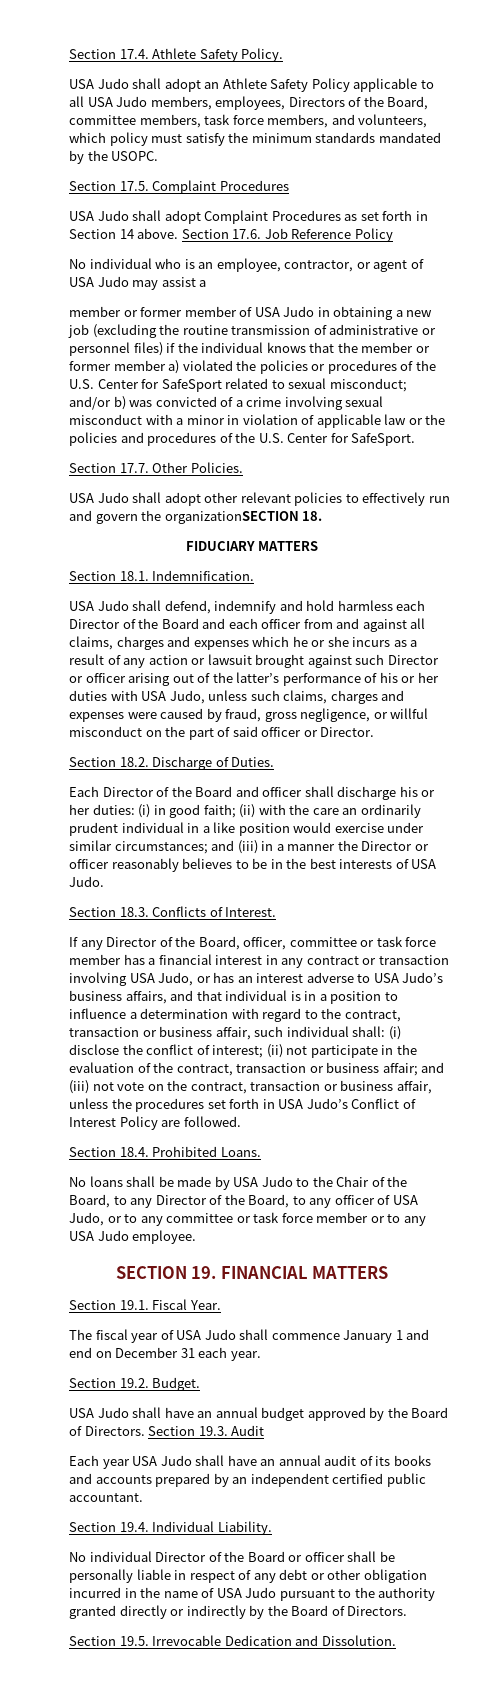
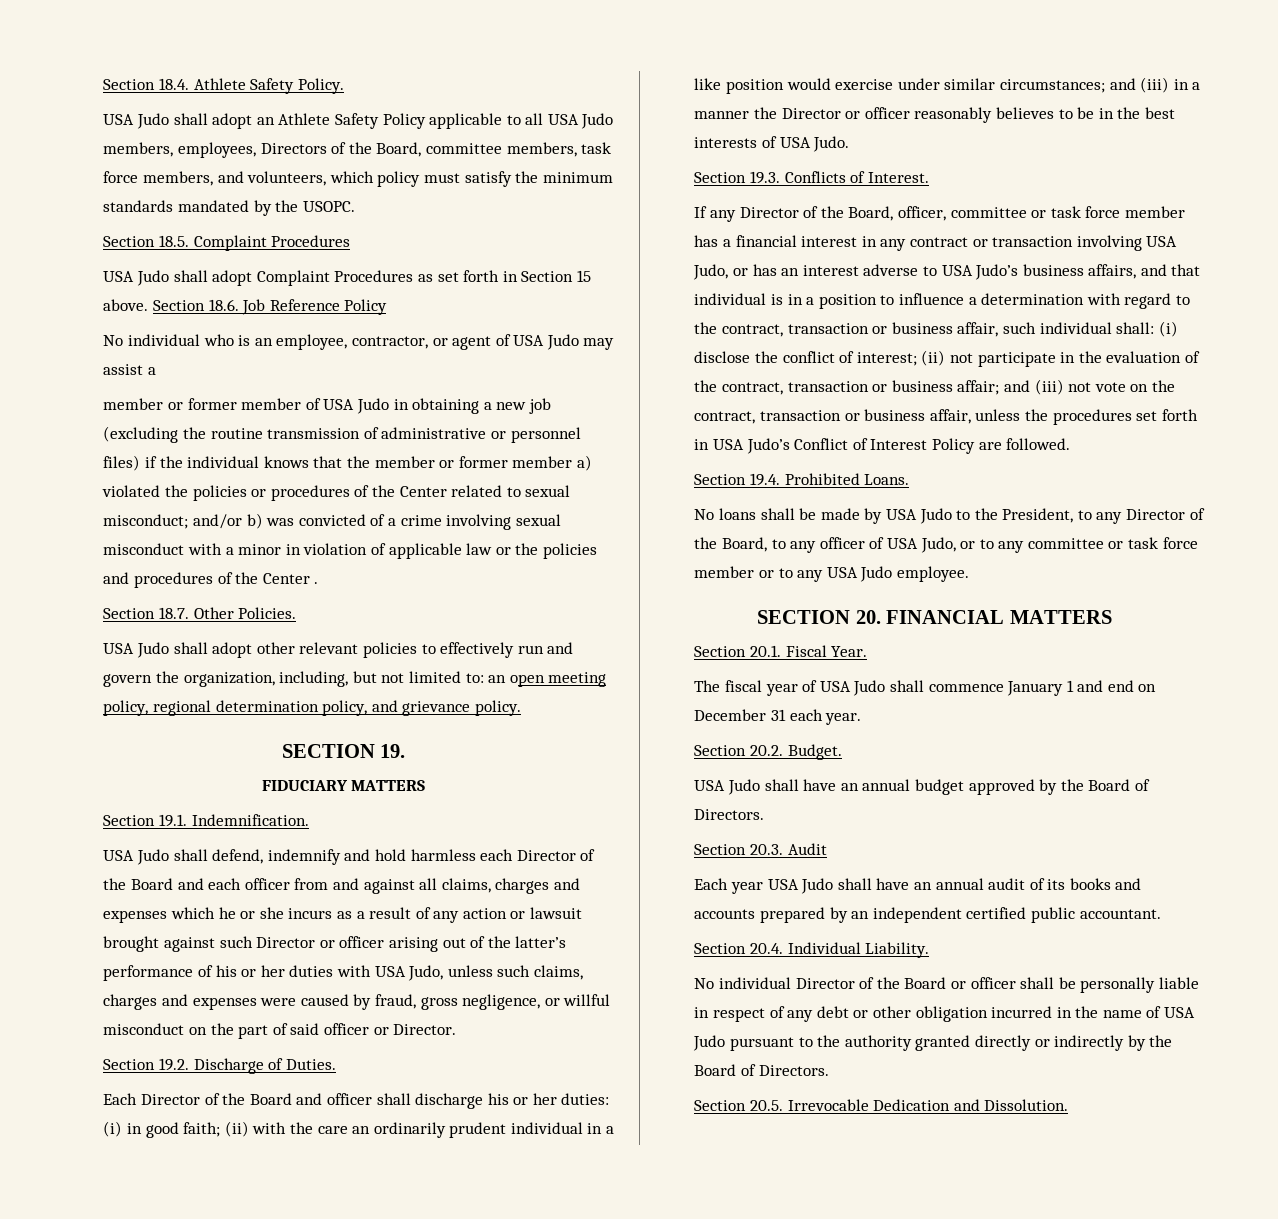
- Section 17.4. Athlete Safety Policy.
+ Section 18.4. Athlete Safety Policy.
- Section 17.5. Complaint Procedures
+ Section 18.5. Complaint Procedures
- USA Judo shall adopt Complaint Procedures as set forth in Section 14 above.
+ USA Judo shall adopt Complaint Procedures as set forth in Section 15 above.
- Section 17.6. Job Reference Policy
+ Section 18.6. Job Reference Policy
- member or former member of USA Judo in obtaining a new job (excluding the routine transmission of administrative or personnel files) if the individual knows that the member or former member a) violated the policies or procedures of the U.S. Center for SafeSport related to sexual misconduct;
+ member or former member of USA Judo in obtaining a new job (excluding the routine transmission of administrative or personnel files) if the individual knows that the member or former member a) violated the policies or procedures of the Center related to sexual misconduct;
- and/or b) was convicted of a crime involving sexual misconduct with a minor in violation of applicable law or the policies and procedures of the U.S. Center for SafeSport.
- Section 17.7. Other Policies.
+ and/or b) was convicted of a crime involving sexual misconduct with a minor in violation of applicable law or the policies and procedures of the Center .
+ Section 18.7. Other Policies.
- USA Judo shall adopt other relevant policies to effectively run and govern the organizationSECTION 18.
+ USA Judo shall adopt other relevant policies to effectively run and govern the organization, including, but not limited to: an open meeting policy, regional determination policy, and grievance policy.
+ SECTION 19.
- Section 18.1. Indemnification.
+ Section 19.1. Indemnification.
- Section 18.2. Discharge of Duties.
+ Section 19.2. Discharge of Duties.
- Section 18.3. Conflicts of Interest.
+ Section 19.3. Conflicts of Interest.
- Section 18.4. Prohibited Loans.
+ Section 19.4. Prohibited Loans.
- No loans shall be made by USA Judo to the Chair of the Board, to any Director of the Board, to any officer of USA Judo, or to any committee or task force member or to any USA Judo employee.
+ No loans shall be made by USA Judo to the President, to any Director of the Board, to any officer of USA Judo, or to any committee or task force member or to any USA Judo employee.
- SECTION 19. FINANCIAL MATTERS
+ SECTION 20. FINANCIAL MATTERS
- Section 19.1. Fiscal Year.
+ Section 20.1. Fiscal Year.
- Section 19.2. Budget.
+ Section 20.2. Budget.
- USA Judo shall have an annual budget approved by the Board of Directors. Section 19.3. Audit
+ USA Judo shall have an annual budget approved by the Board of Directors.
+ Section 20.3. Audit
- Section 19.4. Individual Liability.
+ Section 20.4. Individual Liability.
- Section 19.5. Irrevocable Dedication and Dissolution.
+ Section 20.5. Irrevocable Dedication and Dissolution.

